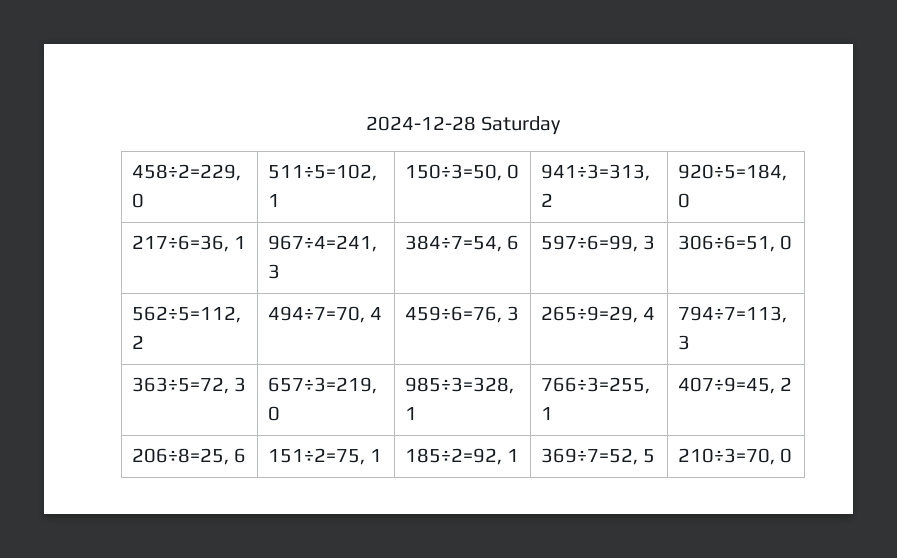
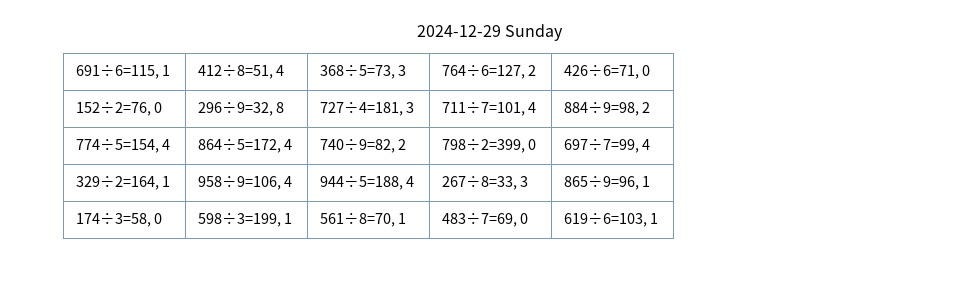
- 2024-12-28 Saturday
- 458÷2=229, 0 | 511÷5=102, 1 | 150÷3=50, 0 | 941÷3=313, 2 | 920÷5=184, 0
- 217÷6=36, 1 | 967÷4=241, 3 | 384÷7=54, 6 | 597÷6=99, 3 | 306÷6=51, 0
- 562÷5=112, 2 | 494÷7=70, 4 | 459÷6=76, 3 | 265÷9=29, 4 | 794÷7=113, 3
- 363÷5=72, 3 | 657÷3=219, 0 | 985÷3=328, 1 | 766÷3=255, 1 | 407÷9=45, 2
- 206÷8=25, 6 | 151÷2=75, 1 | 185÷2=92, 1 | 369÷7=52, 5 | 210÷3=70, 0
+ 2024-12-29 Sunday
+ 691÷6=115, 1 | 412÷8=51, 4 | 368÷5=73, 3 | 764÷6=127, 2 | 426÷6=71, 0
+ 152÷2=76, 0 | 296÷9=32, 8 | 727÷4=181, 3 | 711÷7=101, 4 | 884÷9=98, 2
+ 774÷5=154, 4 | 864÷5=172, 4 | 740÷9=82, 2 | 798÷2=399, 0 | 697÷7=99, 4
+ 329÷2=164, 1 | 958÷9=106, 4 | 944÷5=188, 4 | 267÷8=33, 3 | 865÷9=96, 1
+ 174÷3=58, 0 | 598÷3=199, 1 | 561÷8=70, 1 | 483÷7=69, 0 | 619÷6=103, 1

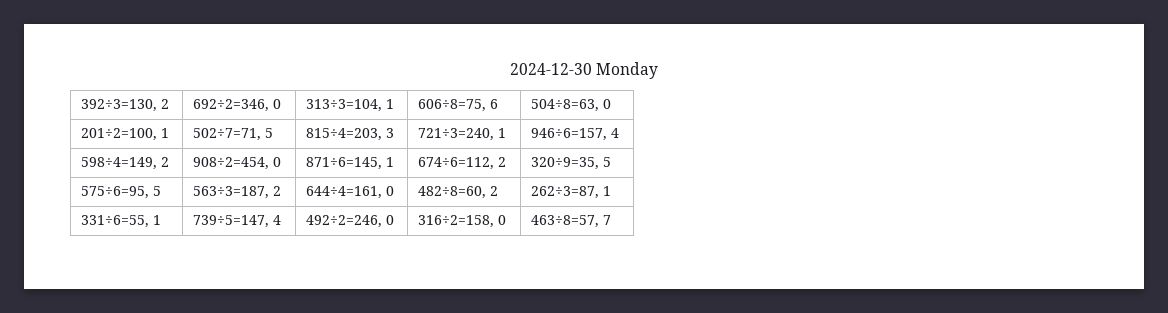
- 2024-12-29 Sunday
- 691÷6=115, 1 | 412÷8=51, 4 | 368÷5=73, 3 | 764÷6=127, 2 | 426÷6=71, 0
- 152÷2=76, 0 | 296÷9=32, 8 | 727÷4=181, 3 | 711÷7=101, 4 | 884÷9=98, 2
- 774÷5=154, 4 | 864÷5=172, 4 | 740÷9=82, 2 | 798÷2=399, 0 | 697÷7=99, 4
- 329÷2=164, 1 | 958÷9=106, 4 | 944÷5=188, 4 | 267÷8=33, 3 | 865÷9=96, 1
- 174÷3=58, 0 | 598÷3=199, 1 | 561÷8=70, 1 | 483÷7=69, 0 | 619÷6=103, 1
+ 2024-12-30 Monday
+ 392÷3=130, 2 | 692÷2=346, 0 | 313÷3=104, 1 | 606÷8=75, 6 | 504÷8=63, 0
+ 201÷2=100, 1 | 502÷7=71, 5 | 815÷4=203, 3 | 721÷3=240, 1 | 946÷6=157, 4
+ 598÷4=149, 2 | 908÷2=454, 0 | 871÷6=145, 1 | 674÷6=112, 2 | 320÷9=35, 5
+ 575÷6=95, 5 | 563÷3=187, 2 | 644÷4=161, 0 | 482÷8=60, 2 | 262÷3=87, 1
+ 331÷6=55, 1 | 739÷5=147, 4 | 492÷2=246, 0 | 316÷2=158, 0 | 463÷8=57, 7

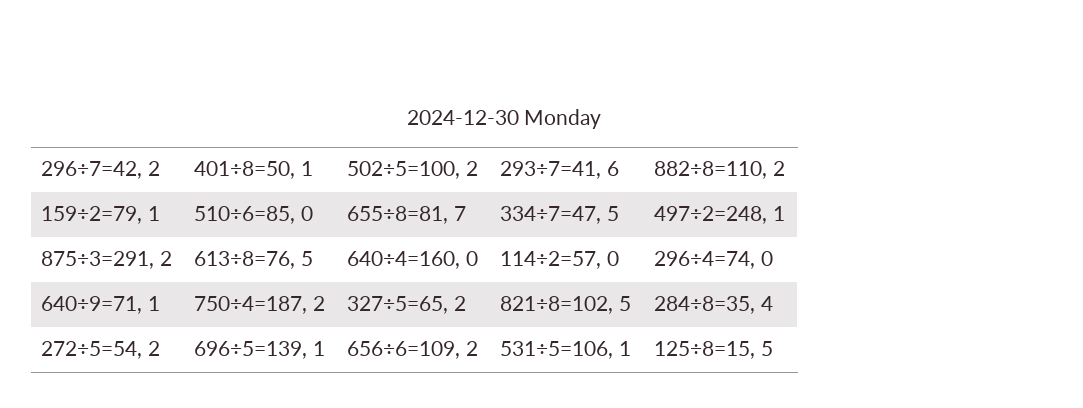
- 392÷3=130, 2 | 692÷2=346, 0 | 313÷3=104, 1 | 606÷8=75, 6 | 504÷8=63, 0
- 201÷2=100, 1 | 502÷7=71, 5 | 815÷4=203, 3 | 721÷3=240, 1 | 946÷6=157, 4
- 598÷4=149, 2 | 908÷2=454, 0 | 871÷6=145, 1 | 674÷6=112, 2 | 320÷9=35, 5
- 575÷6=95, 5 | 563÷3=187, 2 | 644÷4=161, 0 | 482÷8=60, 2 | 262÷3=87, 1
- 331÷6=55, 1 | 739÷5=147, 4 | 492÷2=246, 0 | 316÷2=158, 0 | 463÷8=57, 7
+ 296÷7=42, 2 | 401÷8=50, 1 | 502÷5=100, 2 | 293÷7=41, 6 | 882÷8=110, 2
+ 159÷2=79, 1 | 510÷6=85, 0 | 655÷8=81, 7 | 334÷7=47, 5 | 497÷2=248, 1
+ 875÷3=291, 2 | 613÷8=76, 5 | 640÷4=160, 0 | 114÷2=57, 0 | 296÷4=74, 0
+ 640÷9=71, 1 | 750÷4=187, 2 | 327÷5=65, 2 | 821÷8=102, 5 | 284÷8=35, 4
+ 272÷5=54, 2 | 696÷5=139, 1 | 656÷6=109, 2 | 531÷5=106, 1 | 125÷8=15, 5

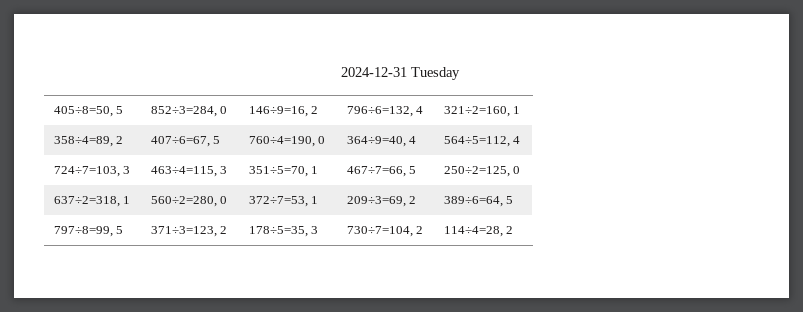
- 2024-12-30 Monday
- 296÷7=42, 2 | 401÷8=50, 1 | 502÷5=100, 2 | 293÷7=41, 6 | 882÷8=110, 2
- 159÷2=79, 1 | 510÷6=85, 0 | 655÷8=81, 7 | 334÷7=47, 5 | 497÷2=248, 1
- 875÷3=291, 2 | 613÷8=76, 5 | 640÷4=160, 0 | 114÷2=57, 0 | 296÷4=74, 0
- 640÷9=71, 1 | 750÷4=187, 2 | 327÷5=65, 2 | 821÷8=102, 5 | 284÷8=35, 4
- 272÷5=54, 2 | 696÷5=139, 1 | 656÷6=109, 2 | 531÷5=106, 1 | 125÷8=15, 5
+ 2024-12-31 Tuesday
+ 405÷8=50, 5 | 852÷3=284, 0 | 146÷9=16, 2 | 796÷6=132, 4 | 321÷2=160, 1
+ 358÷4=89, 2 | 407÷6=67, 5 | 760÷4=190, 0 | 364÷9=40, 4 | 564÷5=112, 4
+ 724÷7=103, 3 | 463÷4=115, 3 | 351÷5=70, 1 | 467÷7=66, 5 | 250÷2=125, 0
+ 637÷2=318, 1 | 560÷2=280, 0 | 372÷7=53, 1 | 209÷3=69, 2 | 389÷6=64, 5
+ 797÷8=99, 5 | 371÷3=123, 2 | 178÷5=35, 3 | 730÷7=104, 2 | 114÷4=28, 2

